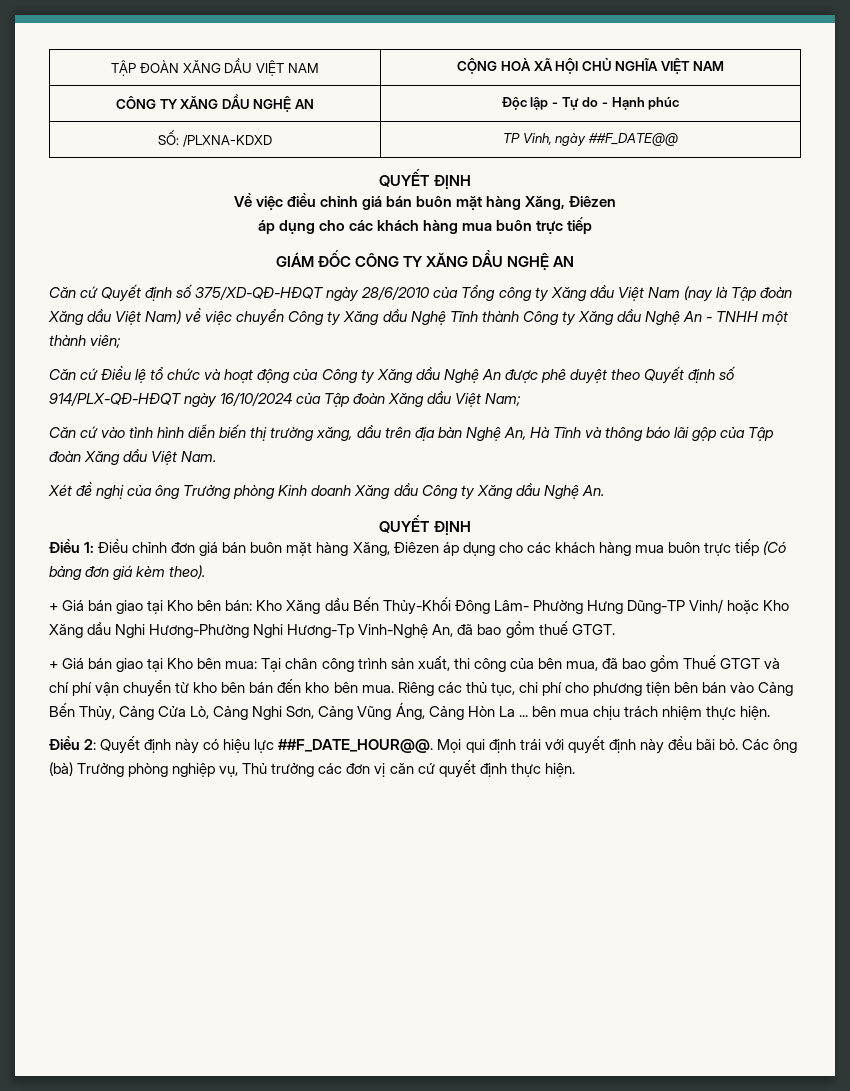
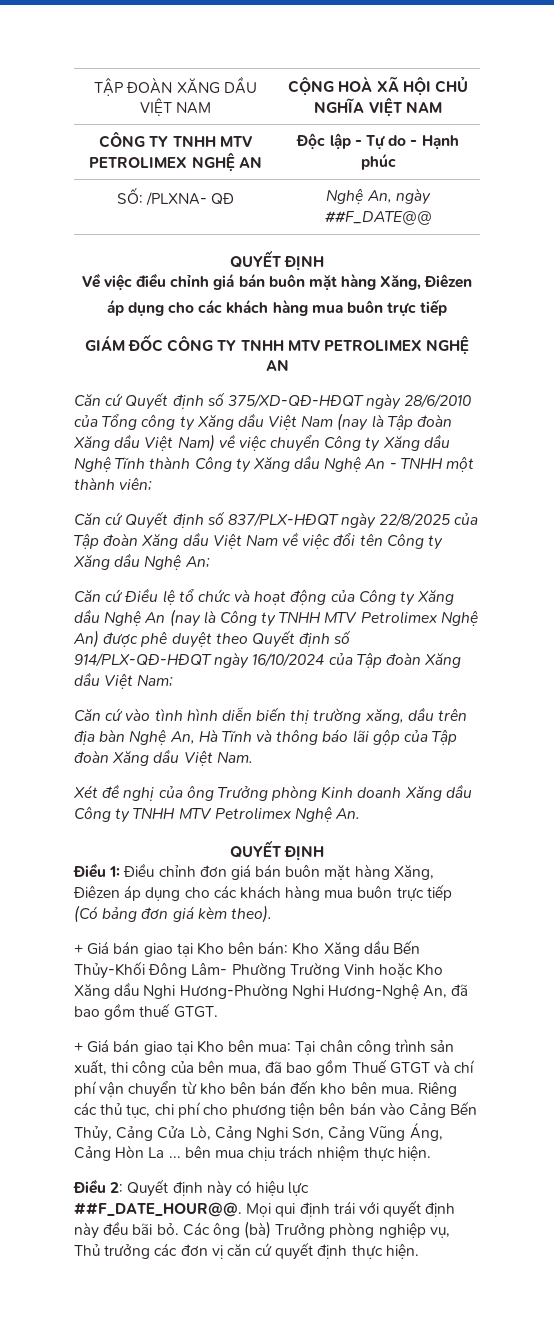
- CÔNG TY XĂNG DẦU NGHỆ AN | Độc lập - Tự do - Hạnh phúc
+ CÔNG TY TNHH MTV PETROLIMEX NGHỆ AN | Độc lập - Tự do - Hạnh phúc
- SỐ: /PLXNA-KDXD | TP Vinh, ngày ##F_DATE@@
+ SỐ: /PLXNA- QĐ | Nghệ An, ngày ##F_DATE@@
- GIÁM ĐỐC CÔNG TY XĂNG DẦU NGHỆ AN
+ GIÁM ĐỐC CÔNG TY TNHH MTV PETROLIMEX NGHỆ AN
+ Căn cứ Quyết định số 837/PLX-HĐQT ngày 22/8/2025 của Tập đoàn Xăng dầu Việt Nam về việc đổi tên Công ty Xăng dầu Nghệ An;
- Căn cứ Điều lệ tổ chức và hoạt động của Công ty Xăng dầu Nghệ An được phê duyệt theo Quyết định số 914/PLX-QĐ-HĐQT ngày 16/10/2024 của Tập đoàn Xăng dầu Việt Nam;
+ Căn cứ Điều lệ tổ chức và hoạt động của Công ty Xăng dầu Nghệ An (nay là Công ty TNHH MTV Petrolimex Nghệ An) được phê duyệt theo Quyết định số 914/PLX-QĐ-HĐQT ngày 16/10/2024 của Tập đoàn Xăng dầu Việt Nam;
- Xét đề nghị của ông Trưởng phòng Kinh doanh Xăng dầu Công ty Xăng dầu Nghệ An.
+ Xét đề nghị của ông Trưởng phòng Kinh doanh Xăng dầu Công ty TNHH MTV Petrolimex Nghệ An.
- + Giá bán giao tại Kho bên bán: Kho Xăng dầu Bến Thủy-Khối Đông Lâm- Phường Hưng Dũng-TP Vinh/ hoặc Kho Xăng dầu Nghi Hương-Phường Nghi Hương-Tp Vinh-Nghệ An, đã bao gồm thuế GTGT.
+ + Giá bán giao tại Kho bên bán: Kho Xăng dầu Bến Thủy-Khối Đông Lâm- Phường Trường Vinh hoặc Kho Xăng dầu Nghi Hương-Phường Nghi Hương-Nghệ An, đã bao gồm thuế GTGT.

